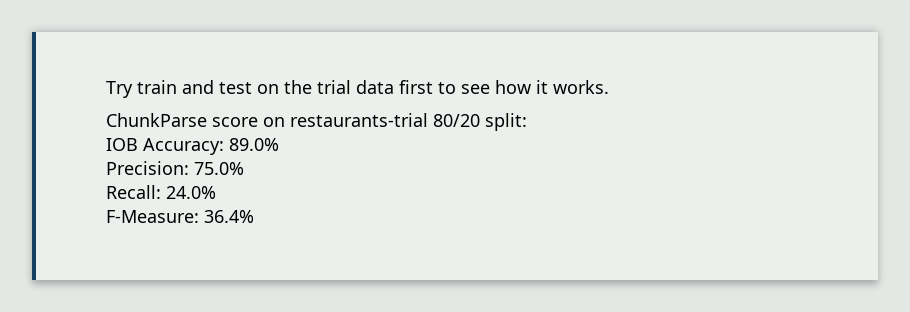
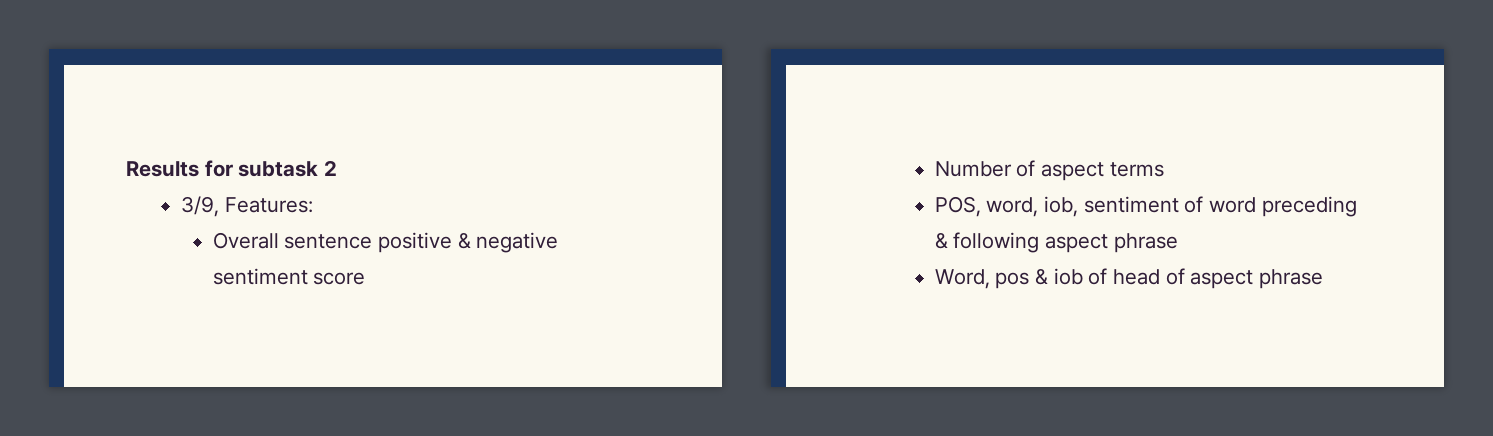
- Try train and test on the trial data first to see how it works.
- ChunkParse score on restaurants-trial 80/20 split:
- IOB Accuracy: 89.0%
- Precision: 75.0%
- Recall: 24.0%
- F-Measure: 36.4%
+ Results for subtask 2
+ 3/9, Features:
+ Overall sentence positive & negative sentiment score
+ Number of aspect terms
+ POS, word, iob, sentiment of word preceding & following aspect phrase
+ Word, pos & iob of head of aspect phrase

